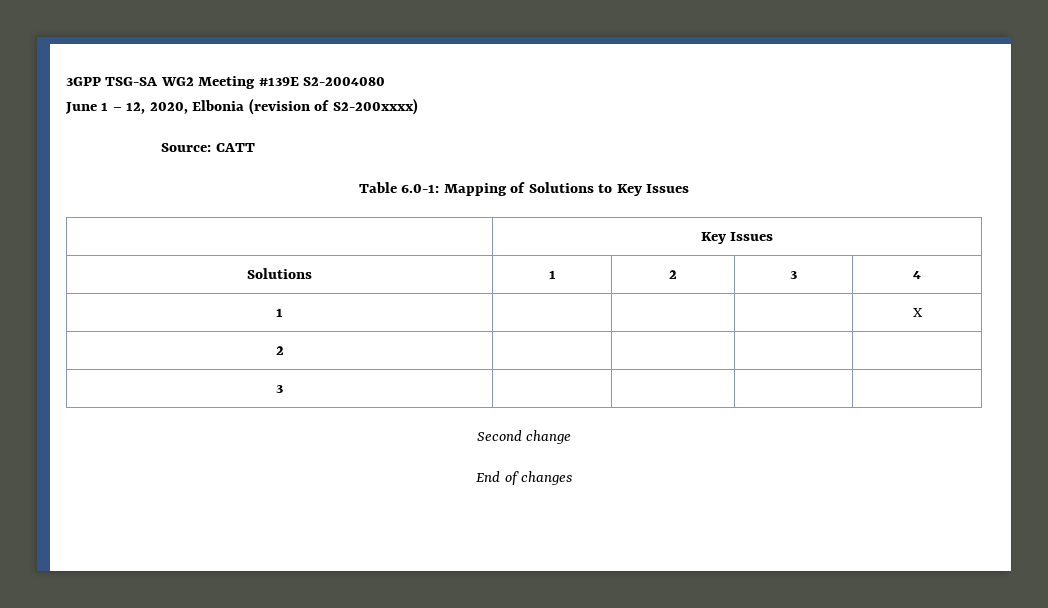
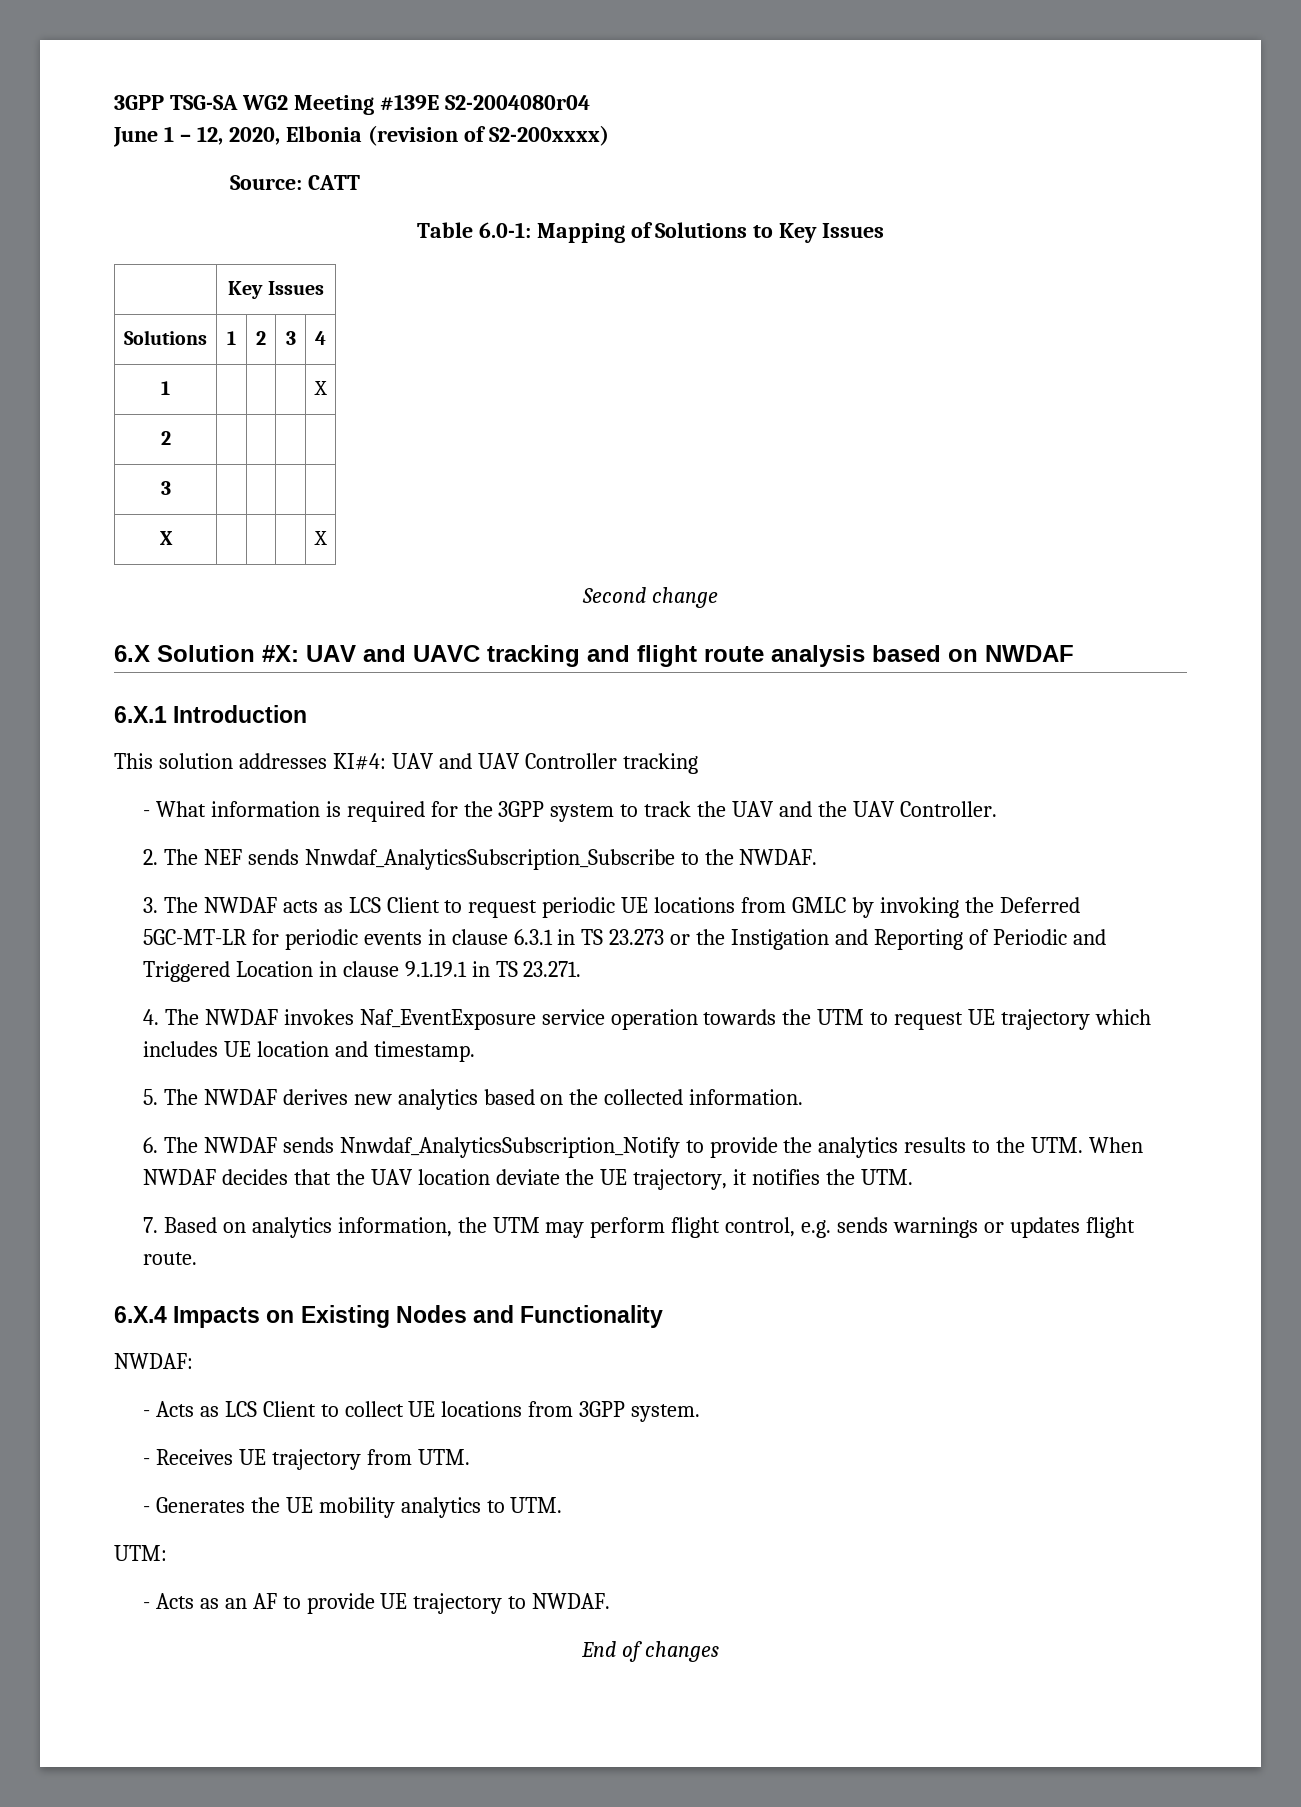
- 3GPP TSG-SA WG2 Meeting #139E S2-2004080
+ 3GPP TSG-SA WG2 Meeting #139E S2-2004080r04
+ X | | | | X
+ 6.X Solution #X: UAV and UAVC tracking and flight route analysis based on NWDAF
+ 6.X.1 Introduction
+ This solution addresses KI#4: UAV and UAV Controller tracking
+ - What information is required for the 3GPP system to track the UAV and the UAV Controller.
+ 2. The NEF sends Nnwdaf_AnalyticsSubscription_Subscribe to the NWDAF.
+ 3. The NWDAF acts as LCS Client to request periodic UE locations from GMLC by invoking the Deferred 5GC-MT-LR for periodic events in clause 6.3.1 in TS 23.273 or the Instigation and Reporting of Periodic and Triggered Location in clause 9.1.19.1 in TS 23.271.
+ 4. The NWDAF invokes Naf_EventExposure service operation towards the UTM to request UE trajectory which includes UE location and timestamp.
+ 5. The NWDAF derives new analytics based on the collected information.
+ 6. The NWDAF sends Nnwdaf_AnalyticsSubscription_Notify to provide the analytics results to the UTM. When NWDAF decides that the UAV location deviate the UE trajectory, it notifies the UTM.
+ 7. Based on analytics information, the UTM may perform flight control, e.g. sends warnings or updates flight route.
+ 6.X.4 Impacts on Existing Nodes and Functionality
+ NWDAF:
+ - Acts as LCS Client to collect UE locations from 3GPP system.
+ - Receives UE trajectory from UTM.
+ - Generates the UE mobility analytics to UTM.
+ UTM:
+ - Acts as an AF to provide UE trajectory to NWDAF.

